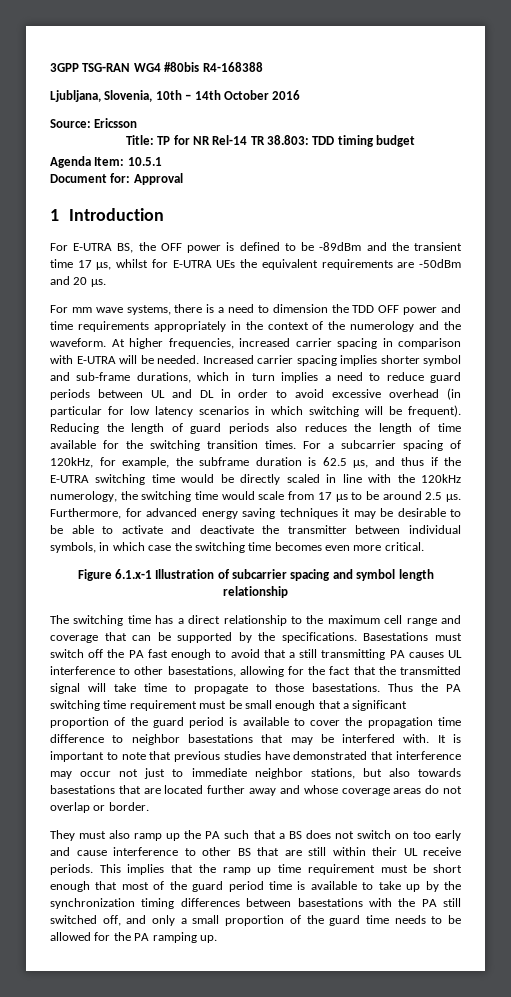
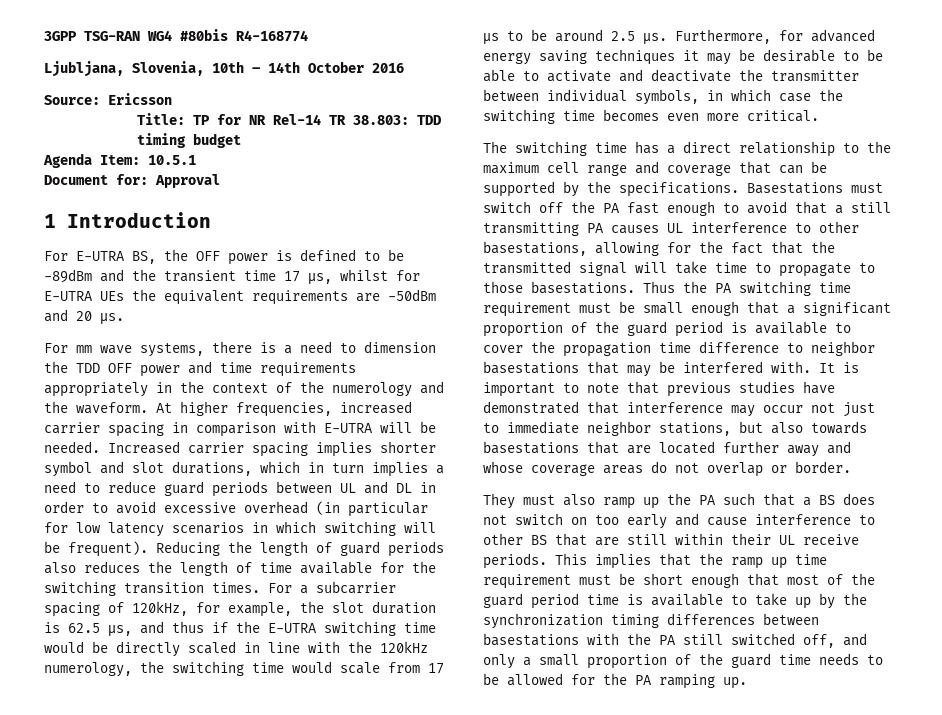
- 3GPP TSG-RAN WG4 #80bis R4-168388
+ 3GPP TSG-RAN WG4 #80bis R4-168774
- Increased carrier spacing implies shorter symbol and sub-frame durations, which in turn implies a need to reduce guard periods between UL and DL in order to avoid excessive overhead (in particular for low latency scenarios in which switching will be frequent).
+ Increased carrier spacing implies shorter symbol and slot durations, which in turn implies a need to reduce guard periods between UL and DL in order to avoid excessive overhead (in particular for low latency scenarios in which switching will be frequent).
- For a subcarrier spacing of 120kHz, for example, the subframe duration is 62.5 μs, and thus if the E-UTRA switching time would be directly scaled in line with the 120kHz numerology, the switching time would scale from 17 μs to be around 2.5 μs.
+ For a subcarrier spacing of 120kHz, for example, the slot duration is 62.5 μs, and thus if the E-UTRA switching time would be directly scaled in line with the 120kHz numerology, the switching time would scale from 17 μs to be around 2.5 μs.
- Figure 6.1.x-1 Illustration of subcarrier spacing and symbol length relationship

